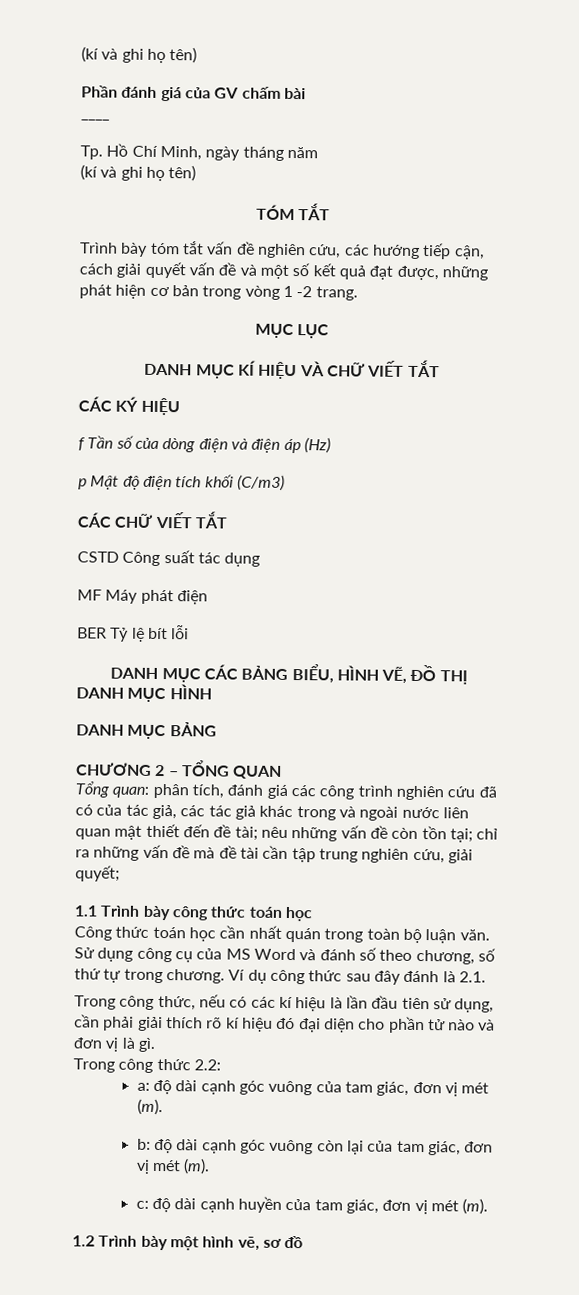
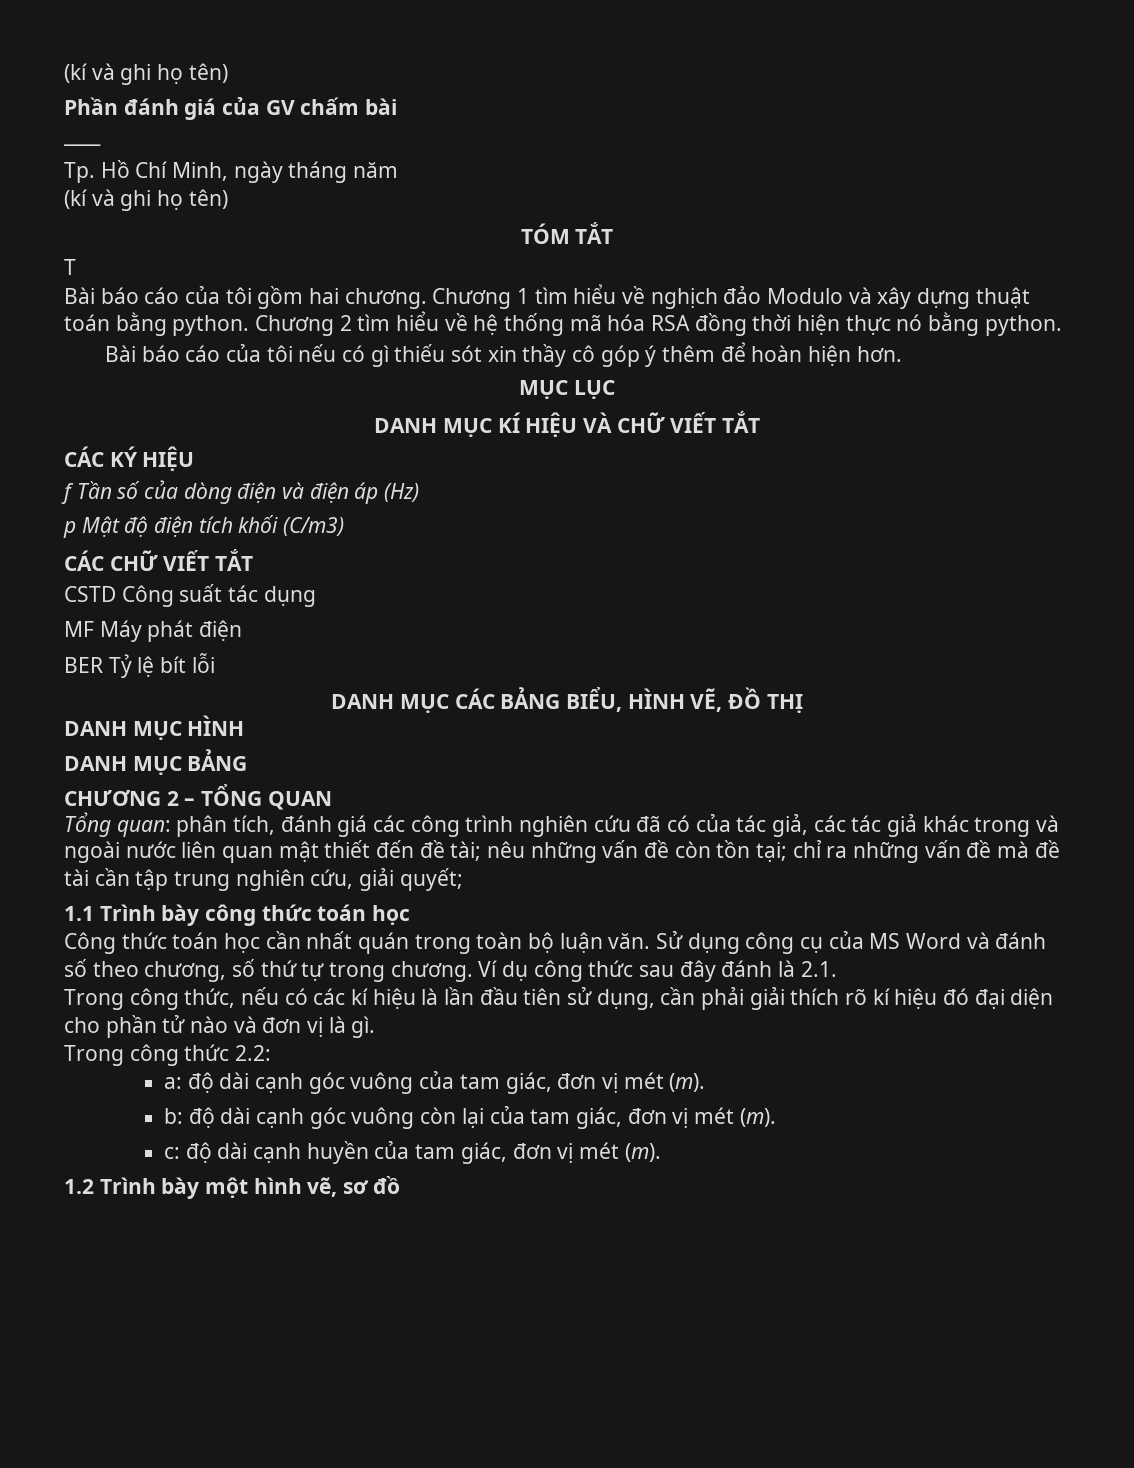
- Trình bày tóm tắt vấn đề nghiên cứu, các hướng tiếp cận, cách giải quyết vấn đề và một số kết quả đạt được, những phát hiện cơ bản trong vòng 1 -2 trang.
+ T
+ Bài báo cáo của tôi gồm hai chương. Chương 1 tìm hiểu về nghịch đảo Modulo và xây dựng thuật toán bằng python. Chương 2 tìm hiểu về hệ thống mã hóa RSA đồng thời hiện thực nó bằng python.
+ Bài báo cáo của tôi nếu có gì thiếu sót xin thầy cô góp ý thêm để hoàn hiện hơn.

